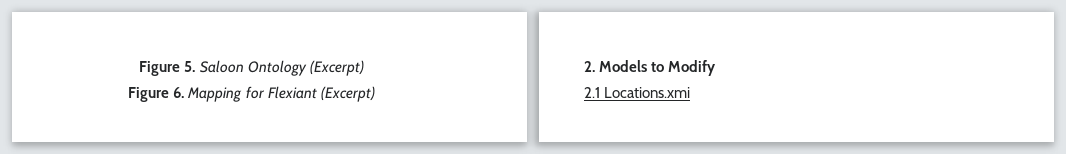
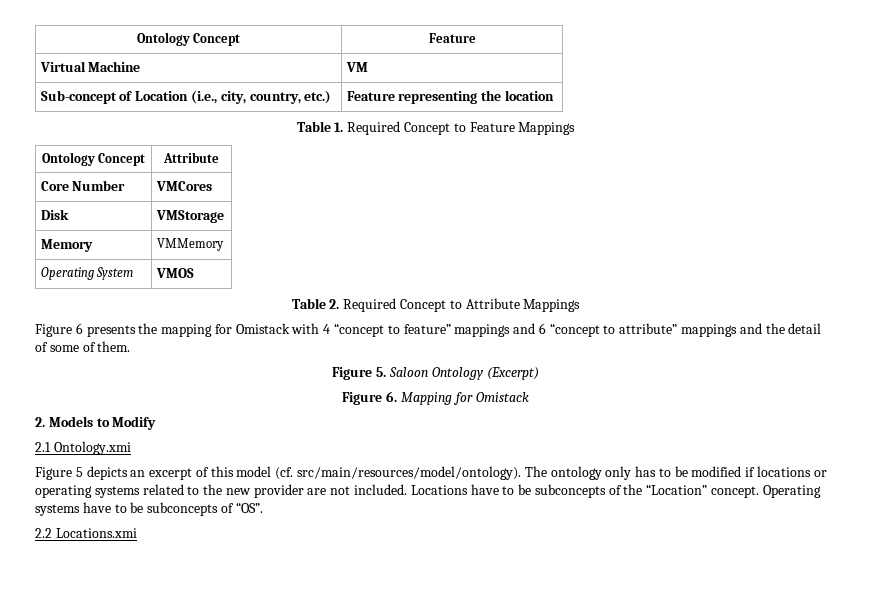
+ Ontology Concept | Feature
+ Virtual Machine | VM
+ Sub-concept of Location (i.e., city, country, etc.) | Feature representing the location
+ Table 1. Required Concept to Feature Mappings
+ Ontology Concept | Attribute
+ Core Number | VMCores
+ Disk | VMStorage
+ Memory | VMMemory
+ Operating System | VMOS
+ Table 2. Required Concept to Attribute Mappings
+ Figure 6 presents the mapping for Omistack with 4 “concept to feature” mappings and 6 “concept to attribute” mappings and the detail of some of them.
- Figure 6. Mapping for Flexiant (Excerpt)
+ Figure 6. Mapping for Omistack
- 2.1 Locations.xmi
+ 2.1 Ontology.xmi
+ Figure 5 depicts an excerpt of this model (cf. src/main/resources/model/ontology). The ontology only has to be modified if locations or operating systems related to the new provider are not included. Locations have to be subconcepts of the “Location” concept. Operating systems have to be subconcepts of “OS”.
+ 2.2 Locations.xmi

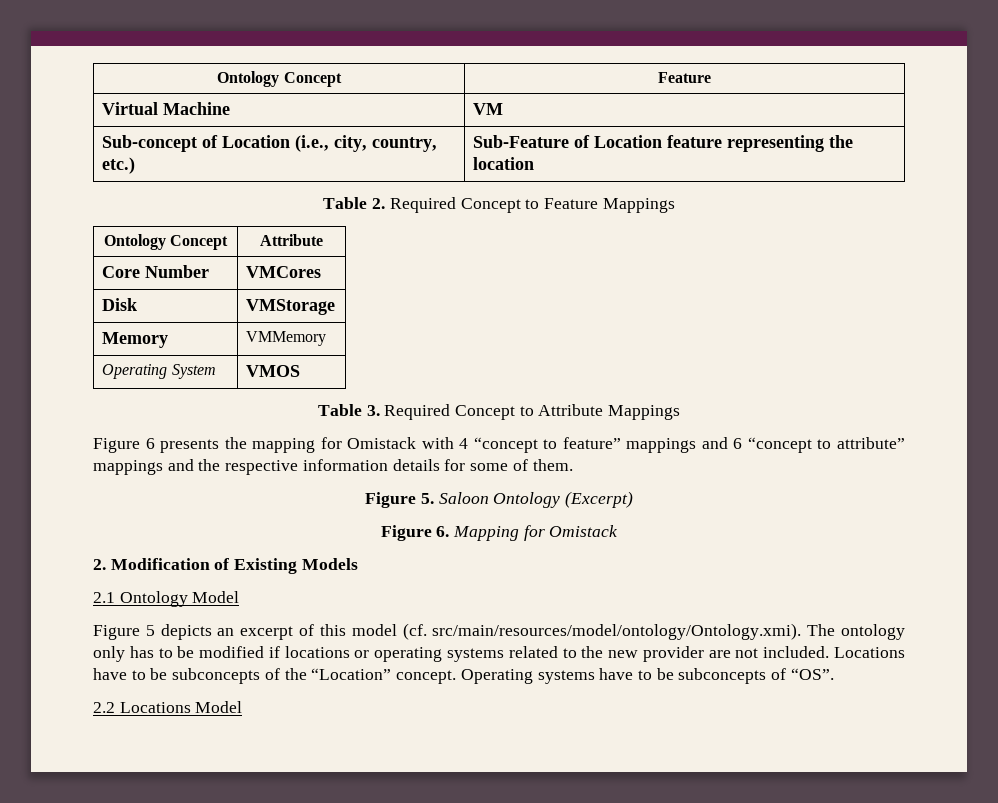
- Sub-concept of Location (i.e., city, country, etc.) | Feature representing the location
+ Sub-concept of Location (i.e., city, country, etc.) | Sub-Feature of Location feature representing the location
- Table 1. Required Concept to Feature Mappings
+ Table 2. Required Concept to Feature Mappings
- Table 2. Required Concept to Attribute Mappings
+ Table 3. Required Concept to Attribute Mappings
- Figure 6 presents the mapping for Omistack with 4 “concept to feature” mappings and 6 “concept to attribute” mappings and the detail of some of them.
+ Figure 6 presents the mapping for Omistack with 4 “concept to feature” mappings and 6 “concept to attribute” mappings and the respective information details for some of them.
- 2. Models to Modify
+ 2. Modification of Existing Models
- 2.1 Ontology.xmi
+ 2.1 Ontology Model
- Figure 5 depicts an excerpt of this model (cf. src/main/resources/model/ontology). The ontology only has to be modified if locations or operating systems related to the new provider are not included.
+ Figure 5 depicts an excerpt of this model (cf. src/main/resources/model/ontology/Ontology.xmi). The ontology only has to be modified if locations or operating systems related to the new provider are not included.
- 2.2 Locations.xmi
+ 2.2 Locations Model

